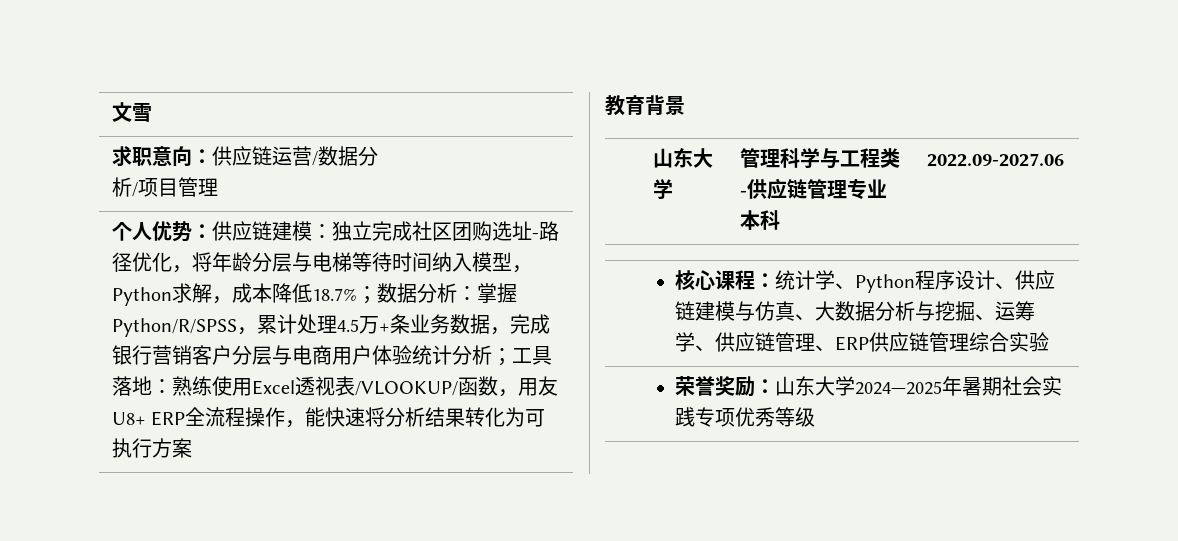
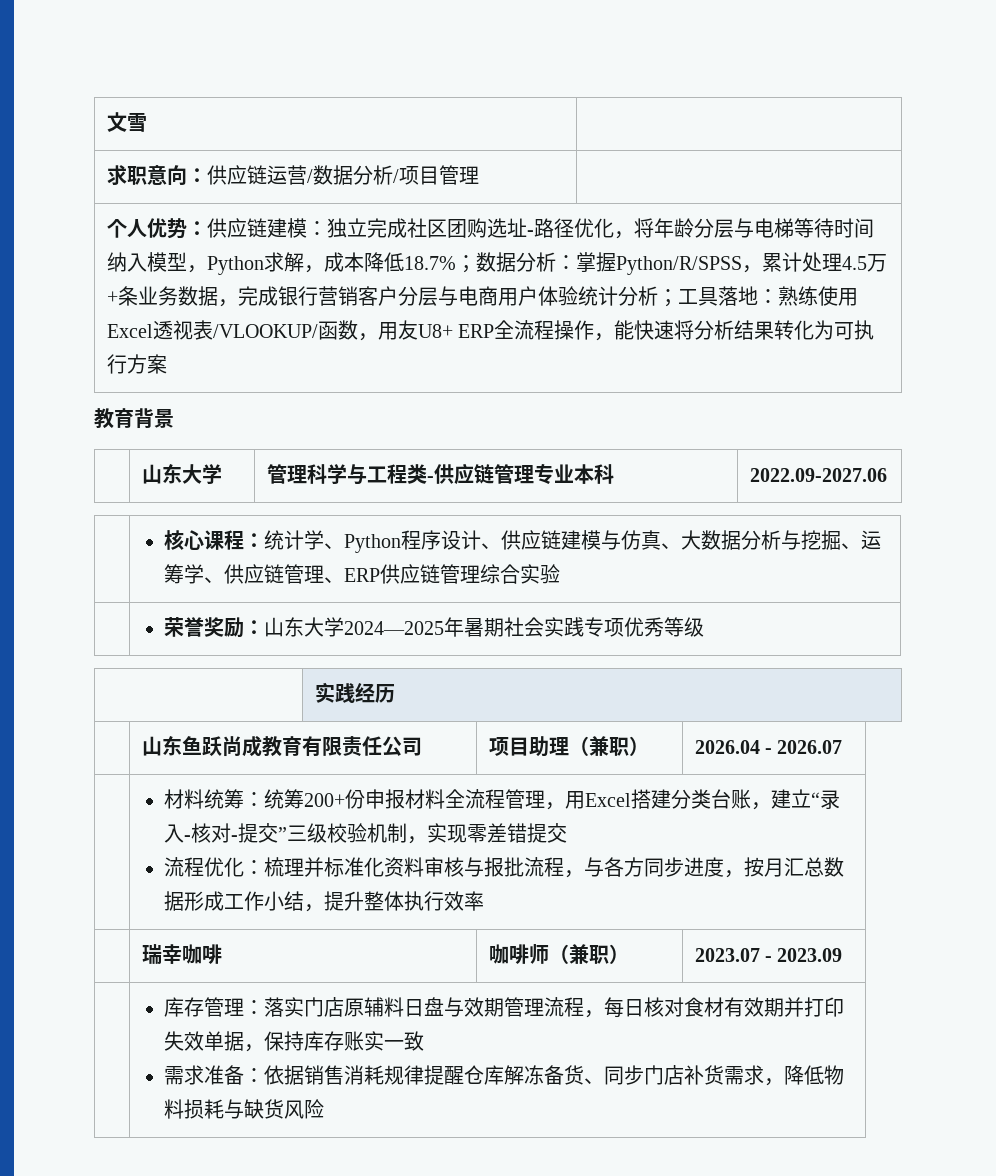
+ | 实践经历
+ | 山东鱼跃尚成教育有限责任公司 | 项目助理（兼职） | 2026.04 - 2026.07
+ | 材料统筹：统筹200+份申报材料全流程管理，用Excel搭建分类台账，建立“录入-核对-提交”三级校验机制，实现零差错提交
+ 流程优化：梳理并标准化资料审核与报批流程，与各方同步进度，按月汇总数据形成工作小结，提升整体执行效率
+ | 瑞幸咖啡 | 咖啡师（兼职） | 2023.07 - 2023.09
+ | 库存管理：落实门店原辅料日盘与效期管理流程，每日核对食材有效期并打印失效单据，保持库存账实一致
+ 需求准备：依据销售消耗规律提醒仓库解冻备货、同步门店补货需求，降低物料损耗与缺货风险

